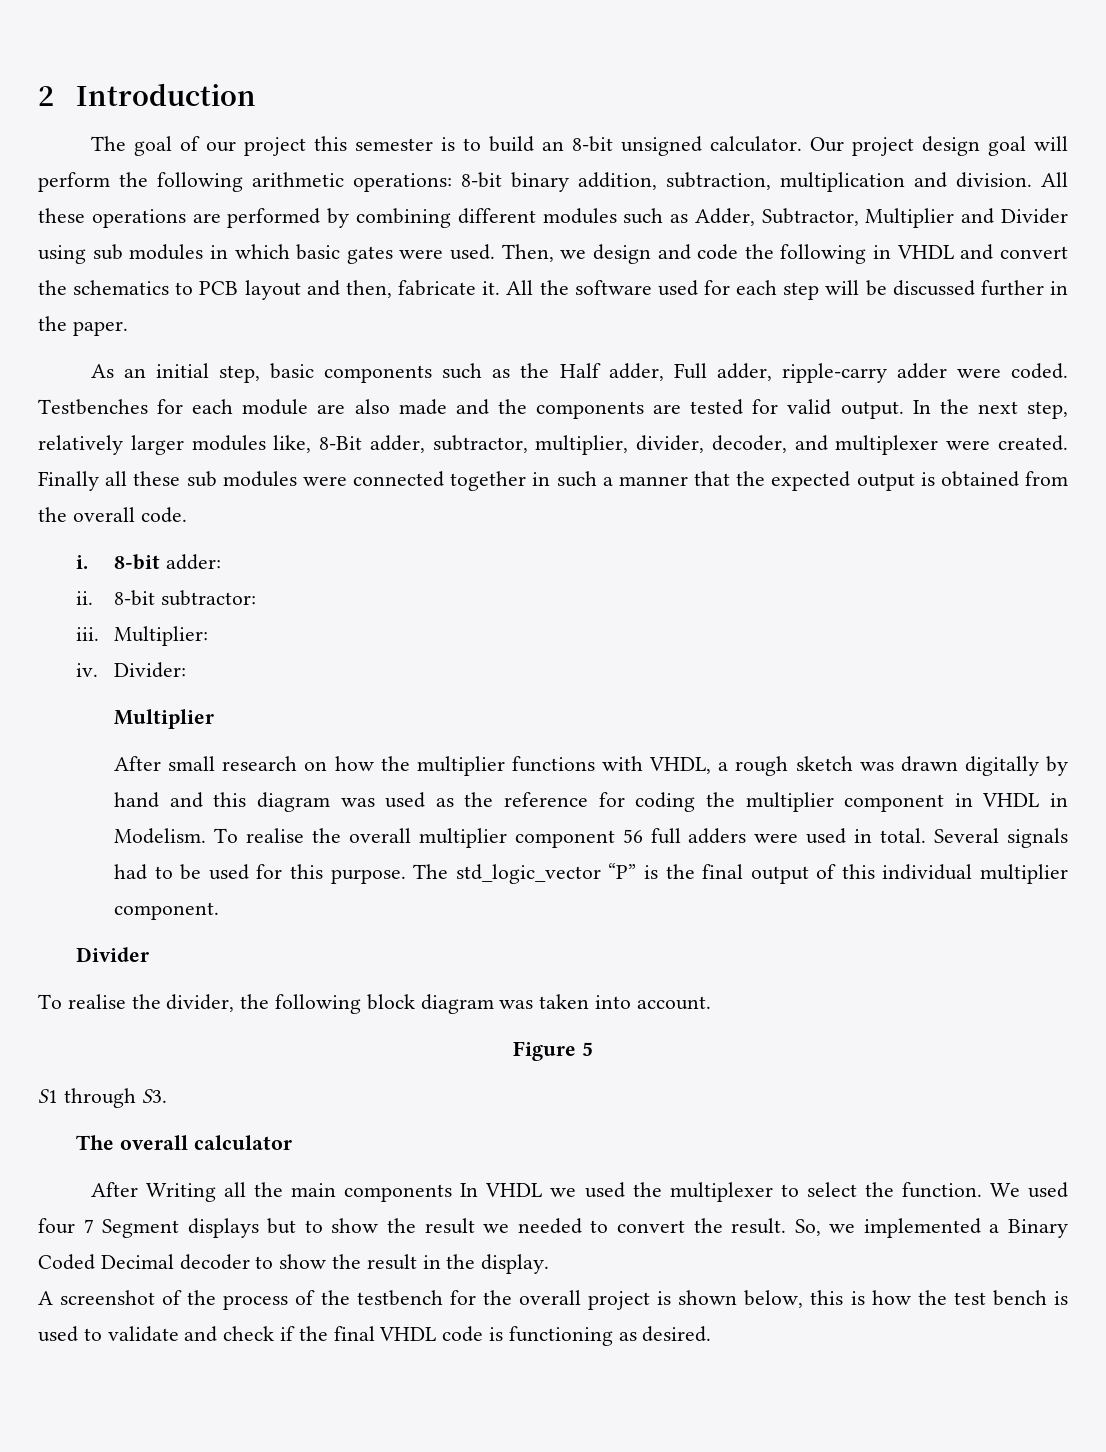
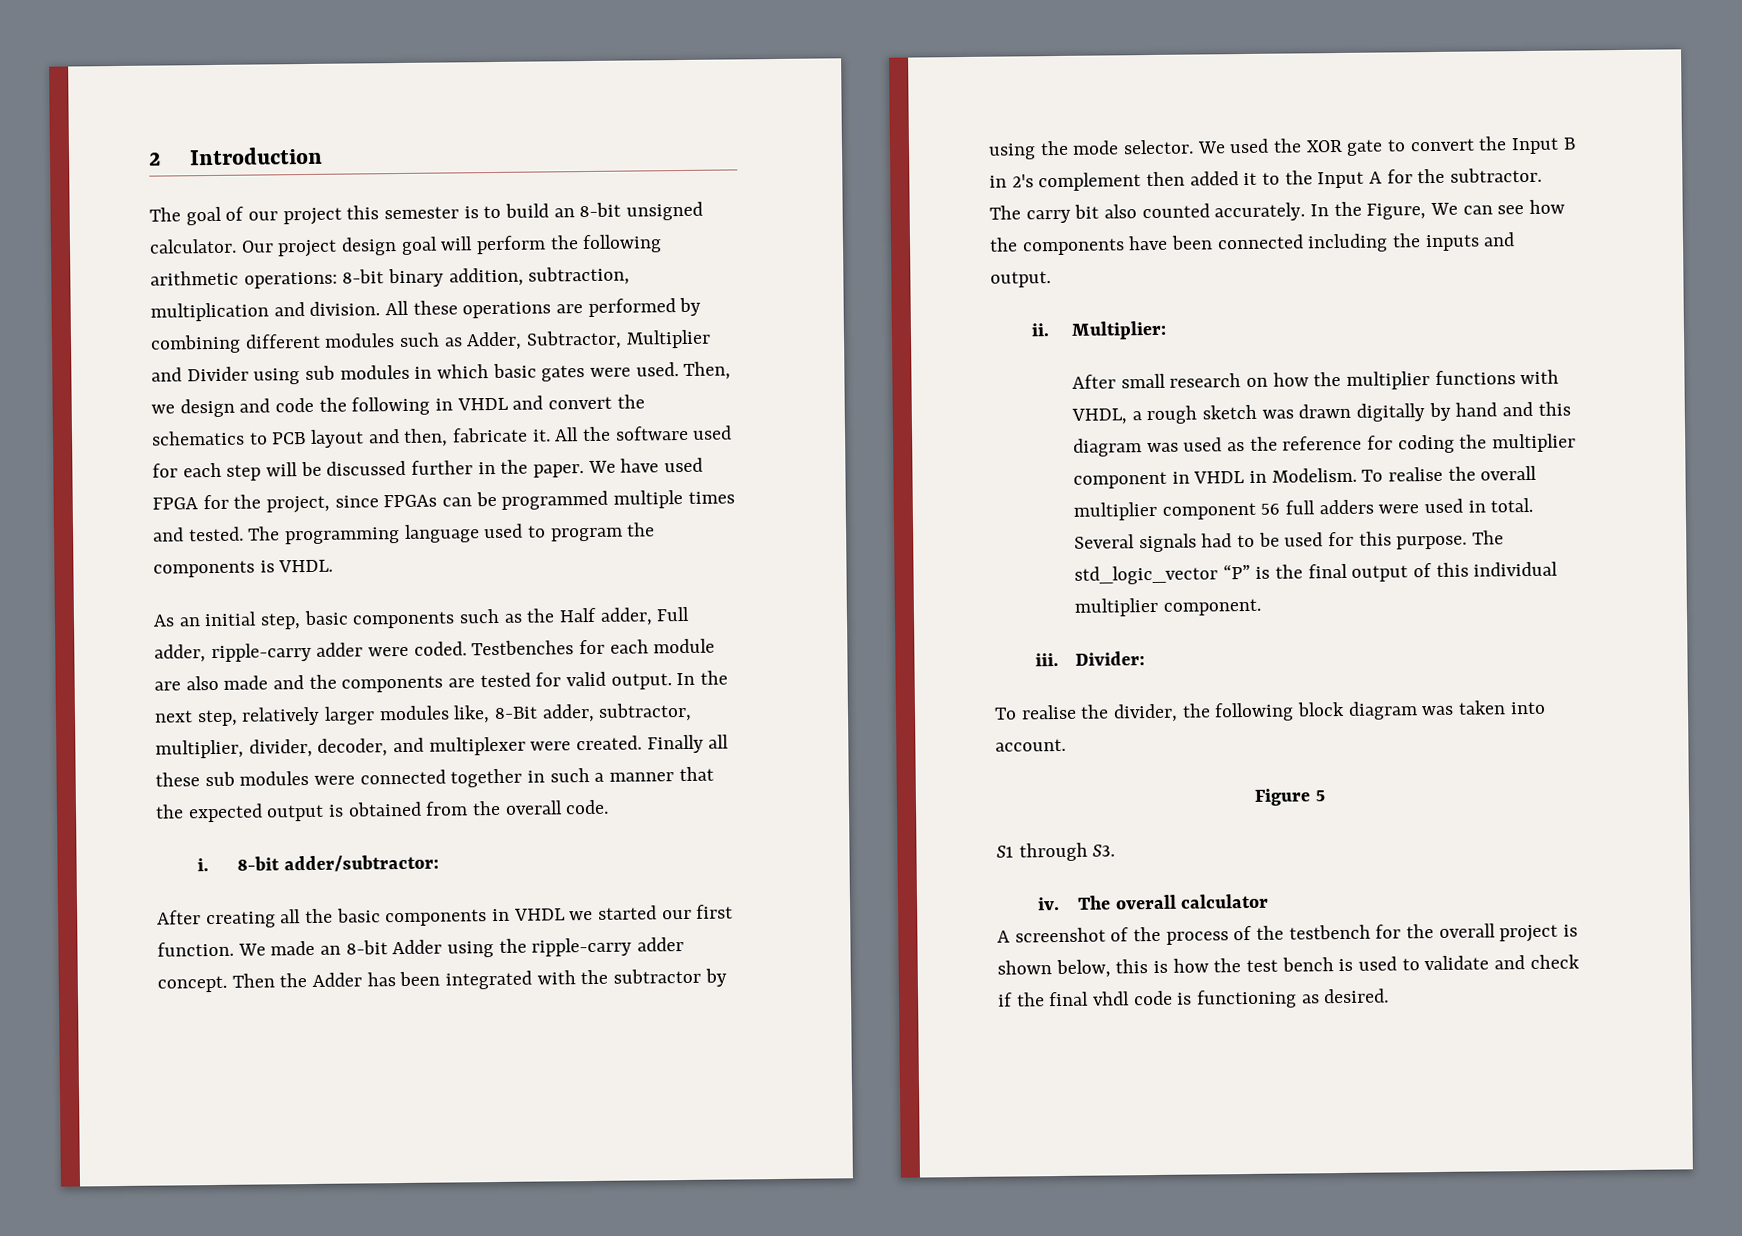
+ We have used FPGA for the project, since FPGAs can be programmed multiple times and tested. The programming language used to program the components is VHDL.
- 8-bit adder:
- ii. 8-bit subtractor:
- iii. Multiplier:
- iv. Divider:
- Multiplier
+ 8-bit adder/subtractor:
+ After creating all the basic components in VHDL we started our first function. We made an 8-bit Adder using the ripple-carry adder concept. Then the Adder has been integrated with the subtractor by using the mode selector. We used the XOR gate to convert the Input B in 2's complement then added it to the Input A for the subtractor. The carry bit also counted accurately. In the Figure, We can see how the components have been connected including the inputs and output.
+ ii. Multiplier:
  The std_logic_vector “P” is the final output of this individual multiplier component.
- Divider
+ iii. Divider:
+ iv.
- After Writing all the main components In VHDL we used the multiplexer to select the function. We used four 7 Segment displays but to show the result we needed to convert the result. So, we implemented a Binary Coded Decimal decoder to show the result in the display.
- A screenshot of the process of the testbench for the overall project is shown below, this is how the test bench is used to validate and check if the final VHDL code is functioning as desired.
+ A screenshot of the process of the testbench for the overall project is shown below, this is how the test bench is used to validate and check if the final vhdl code is functioning as desired.

